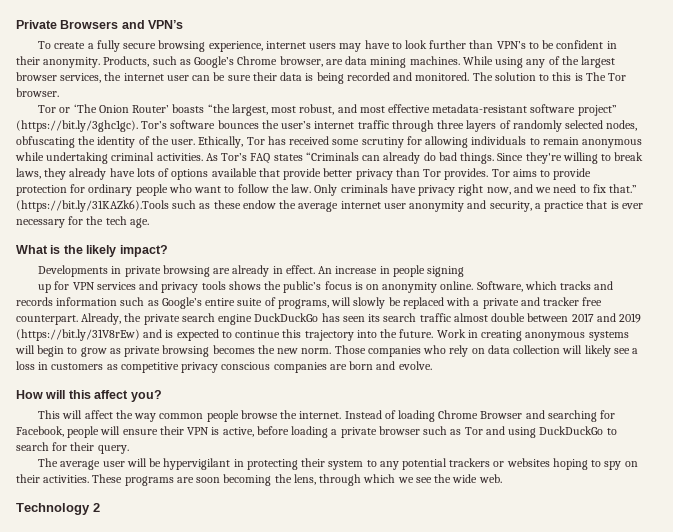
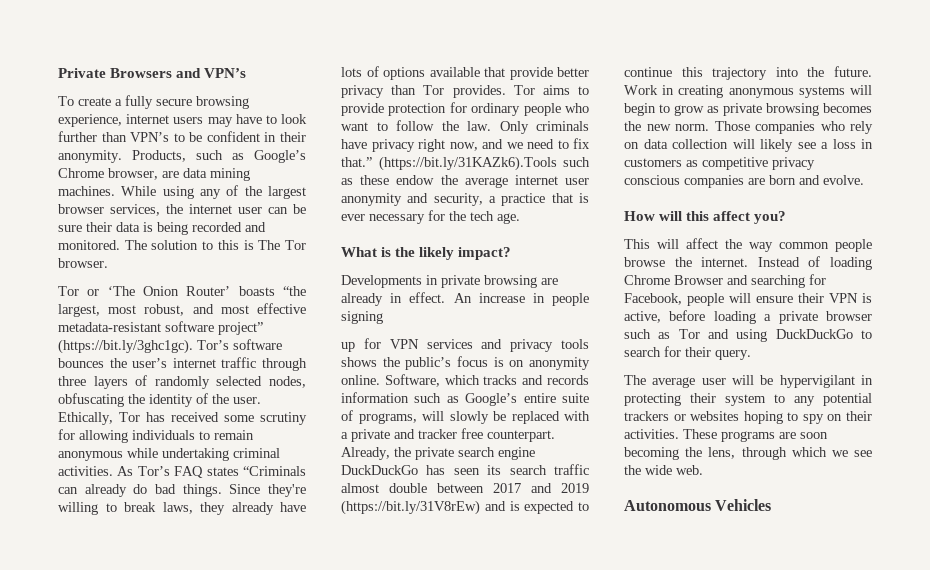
- Technology 2
+ Autonomous Vehicles

